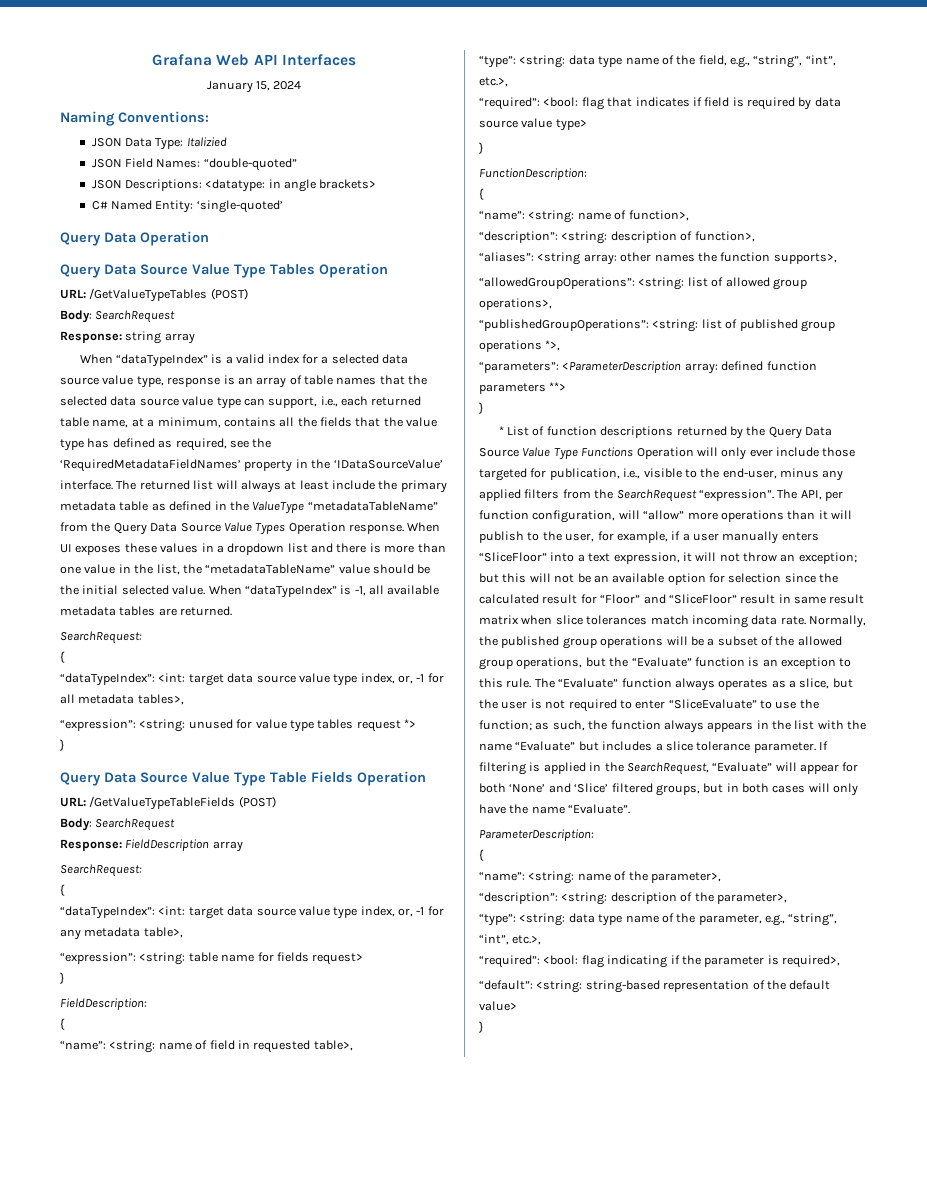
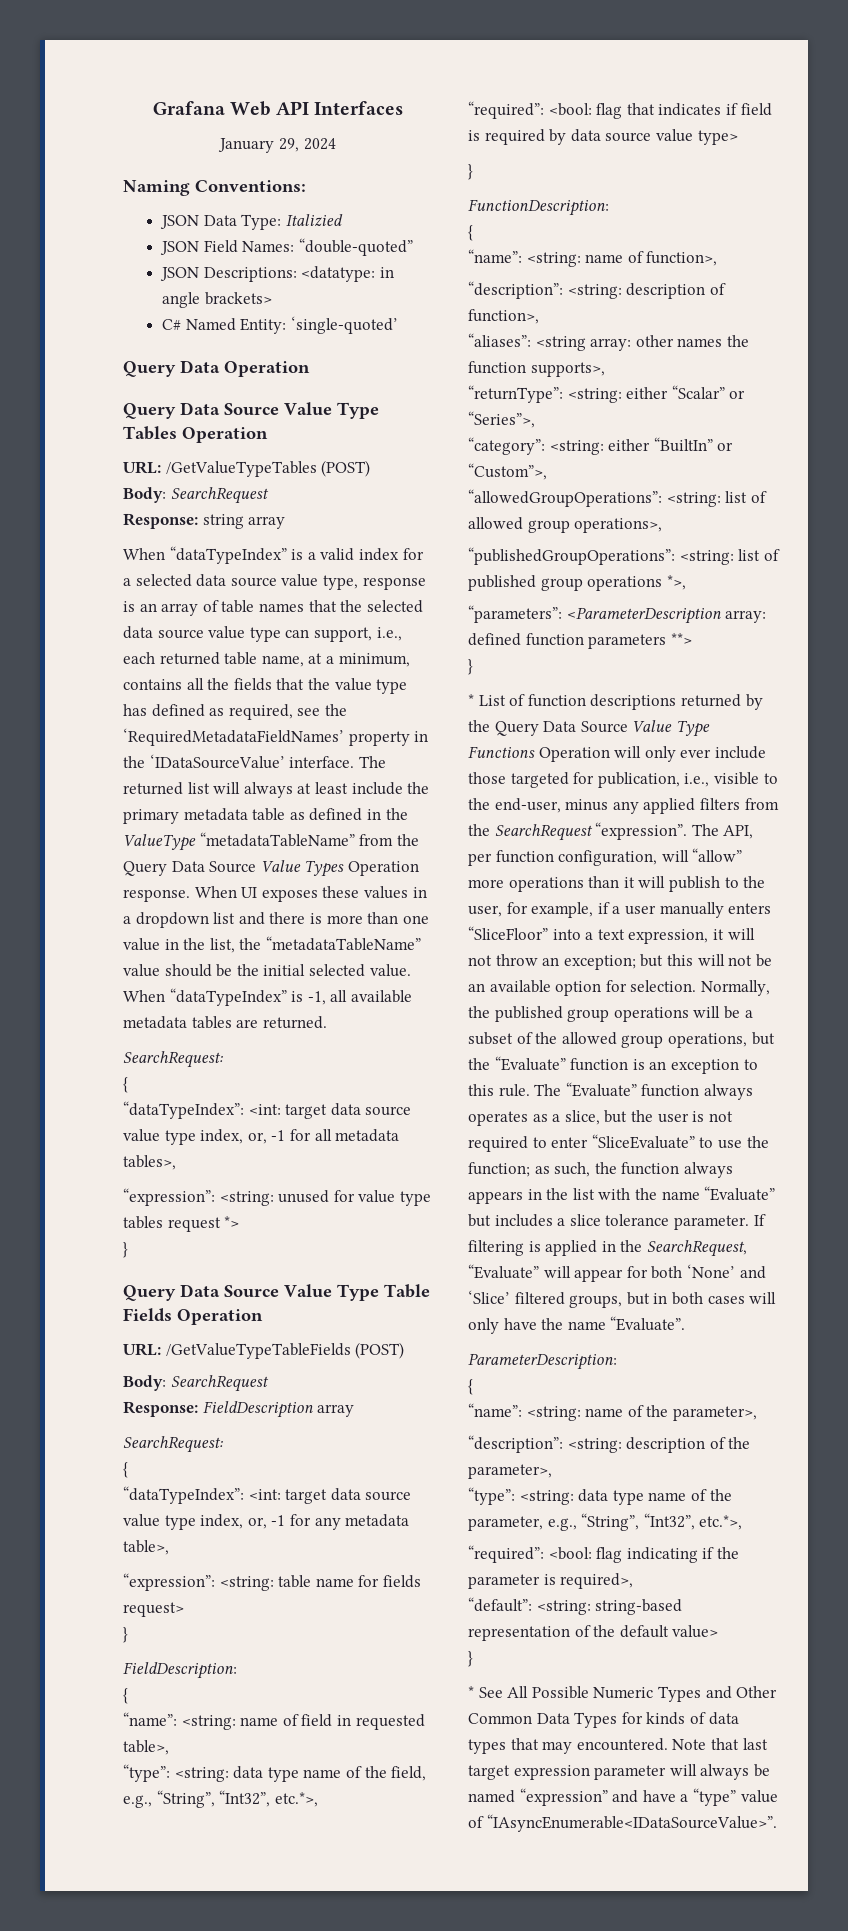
- January 15, 2024
+ January 29, 2024
- “type”: <string: data type name of the field, e.g., “string”, “int”, etc.>,
+ “type”: <string: data type name of the field, e.g., “String”, “Int32”, etc.*>,
+ “returnType”: <string: either “Scalar” or “Series”>,
+ “category”: <string: either “BuiltIn” or “Custom”>,
- The API, per function configuration, will “allow” more operations than it will publish to the user, for example, if a user manually enters “SliceFloor” into a text expression, it will not throw an exception; but this will not be an available option for selection since the calculated result for “Floor” and “SliceFloor” result in same result matrix when slice tolerances match incoming data rate.
+ The API, per function configuration, will “allow” more operations than it will publish to the user, for example, if a user manually enters “SliceFloor” into a text expression, it will not throw an exception; but this will not be an available option for selection.
- “type”: <string: data type name of the parameter, e.g., “string”, “int”, etc.>,
+ “type”: <string: data type name of the parameter, e.g., “String”, “Int32”, etc.*>,
+ * See All Possible Numeric Types and Other Common Data Types for kinds of data types that may encountered. Note that last target expression parameter will always be named “expression” and have a “type” value of “IAsyncEnumerable<IDataSourceValue>”.

